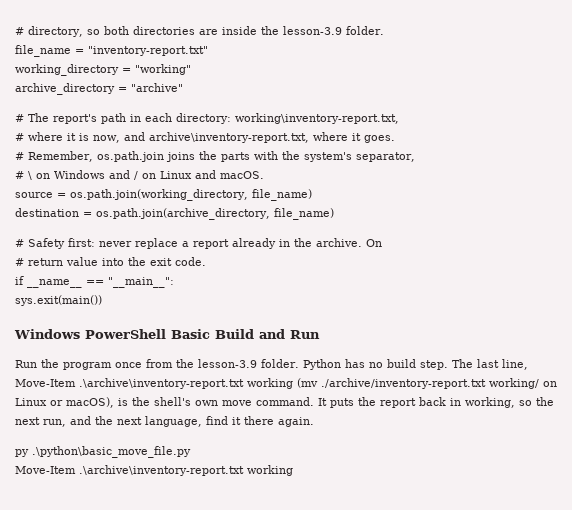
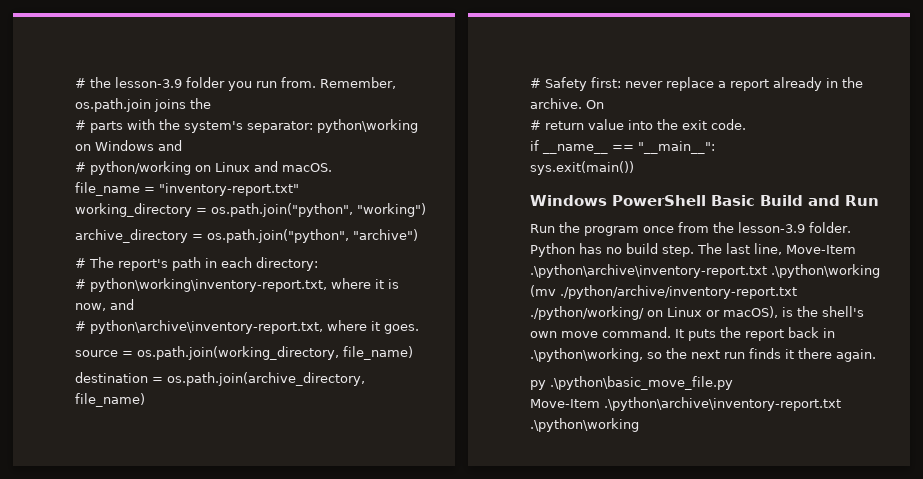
- # directory, so both directories are inside the lesson-3.9 folder.
+ # the lesson-3.9 folder you run from. Remember, os.path.join joins the
+ # parts with the system's separator: python\working on Windows and
+ # python/working on Linux and macOS.
- working_directory = "working"
+ working_directory = os.path.join("python", "working")
- archive_directory = "archive"
+ archive_directory = os.path.join("python", "archive")
- # The report's path in each directory: working\inventory-report.txt,
- # where it is now, and archive\inventory-report.txt, where it goes.
+ # The report's path in each directory:
+ # python\working\inventory-report.txt, where it is now, and
+ # python\archive\inventory-report.txt, where it goes.
- # Remember, os.path.join joins the parts with the system's separator,
- # \ on Windows and / on Linux and macOS.
- The last line, Move-Item .\archive\inventory-report.txt working (mv ./archive/inventory-report.txt working/ on Linux or macOS), is the shell's own move command.
+ The last line, Move-Item .\python\archive\inventory-report.txt .\python\working (mv ./python/archive/inventory-report.txt ./python/working/ on Linux or macOS), is the shell's own move command.
- It puts the report back in working, so the next run, and the next language, find it there again.
+ It puts the report back in .\python\working, so the next run finds it there again.
  py .\python\basic_move_file.py
- Move-Item .\archive\inventory-report.txt working
+ Move-Item .\python\archive\inventory-report.txt .\python\working

